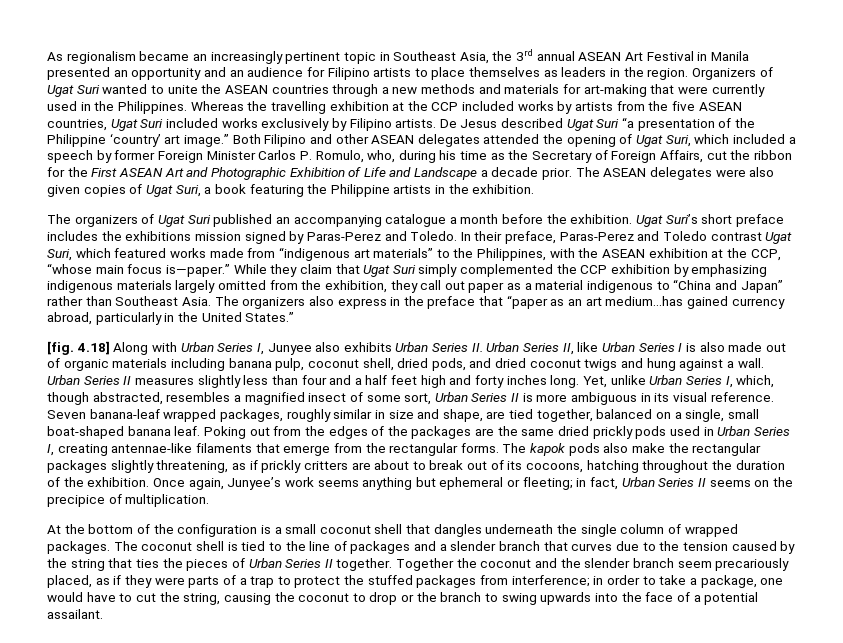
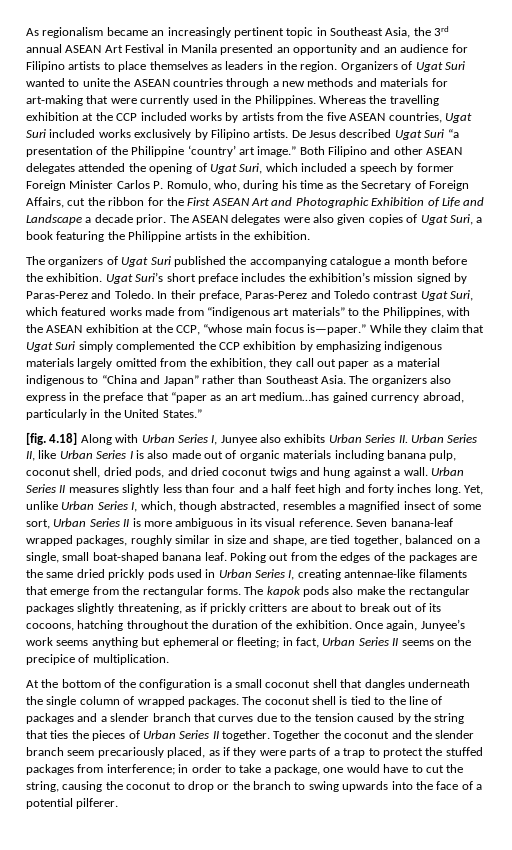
- The organizers of Ugat Suri published an accompanying catalogue a month before the exhibition.
+ The organizers of Ugat Suri published the accompanying catalogue a month before the exhibition.
- Ugat Suri’s short preface includes the exhibitions mission signed by Paras-Perez and Toledo.
+ Ugat Suri’s short preface includes the exhibition’s mission signed by Paras-Perez and Toledo.
- Together the coconut and the slender branch seem precariously placed, as if they were parts of a trap to protect the stuffed packages from interference; in order to take a package, one would have to cut the string, causing the coconut to drop or the branch to swing upwards into the face of a potential assailant.
+ Together the coconut and the slender branch seem precariously placed, as if they were parts of a trap to protect the stuffed packages from interference; in order to take a package, one would have to cut the string, causing the coconut to drop or the branch to swing upwards into the face of a potential pilferer.

